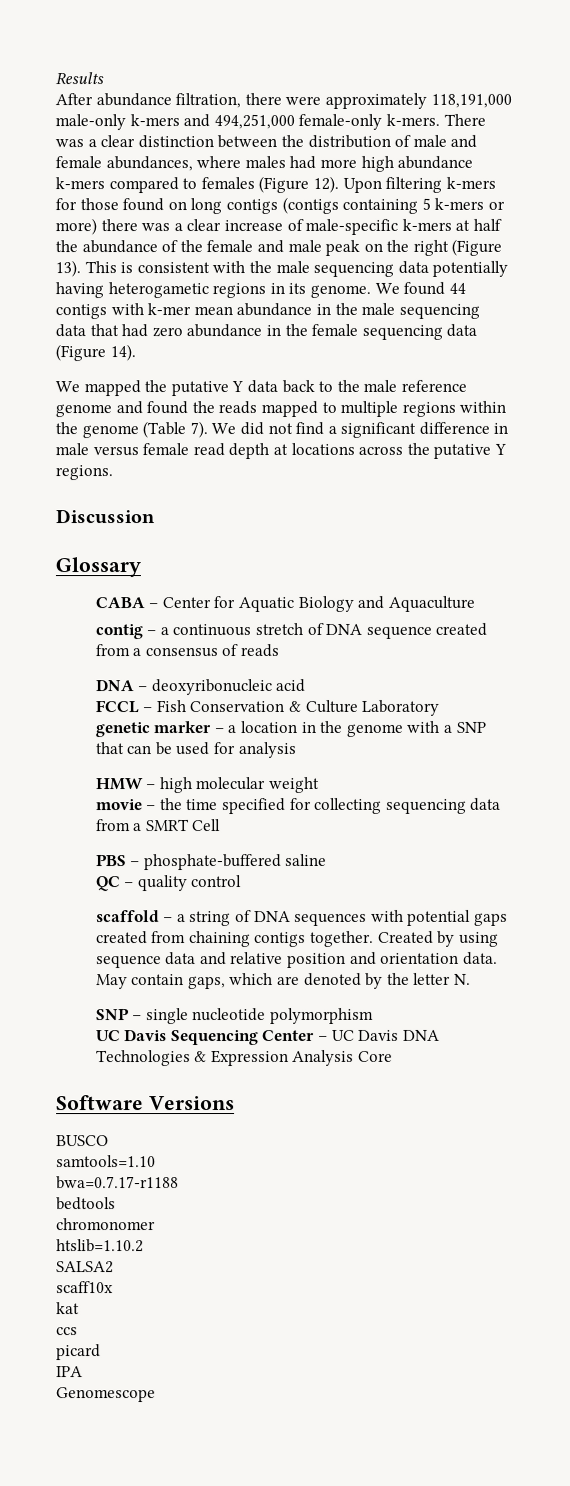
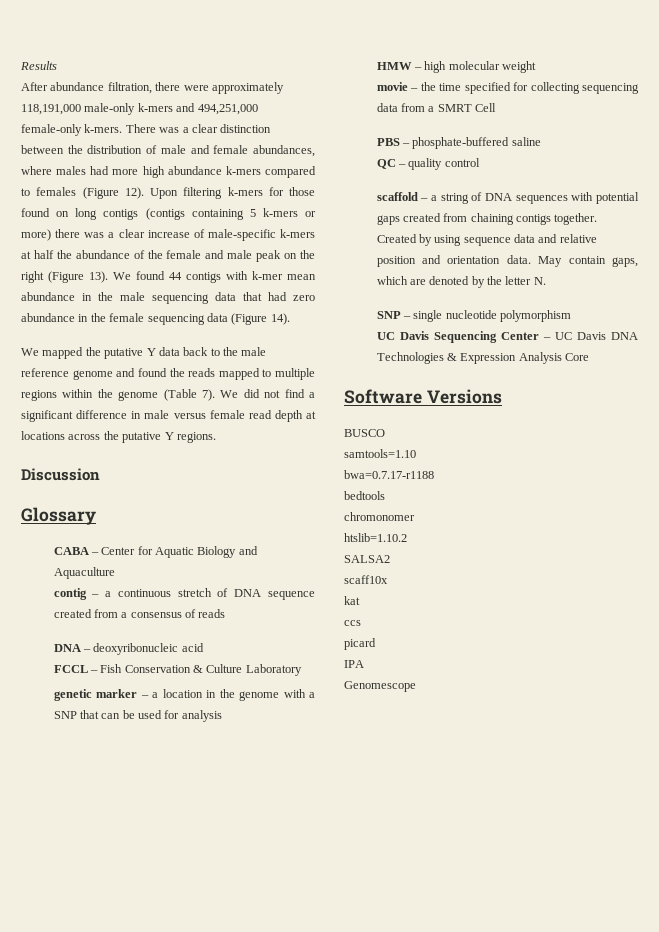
- This is consistent with the male sequencing data potentially having heterogametic regions in its genome.

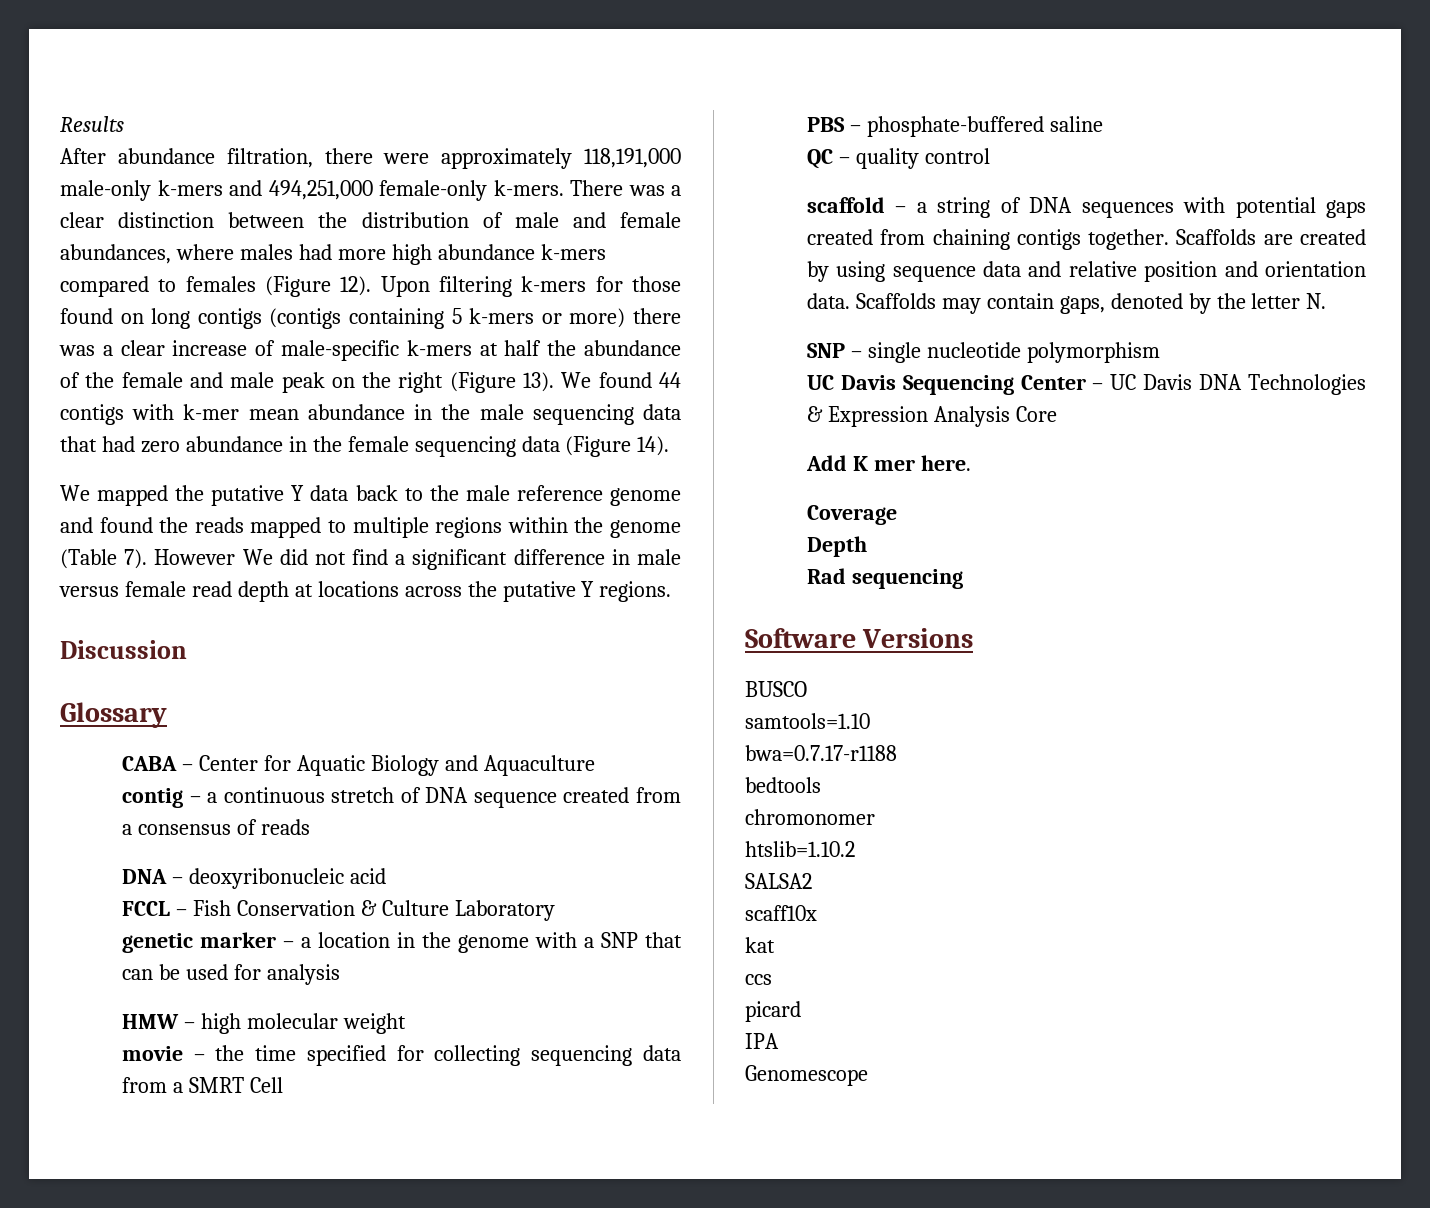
- We did not find a significant difference in male versus female read depth at locations across the putative Y regions.
+ However We did not find a significant difference in male versus female read depth at locations across the putative Y regions.
- Created by using sequence data and relative position and orientation data.
+ Scaffolds are created by using sequence data and relative position and orientation data.
- May contain gaps, which are denoted by the letter N.
+ Scaffolds may contain gaps, denoted by the letter N.
+ Add K mer here.
+ Coverage
+ Depth
+ Rad sequencing

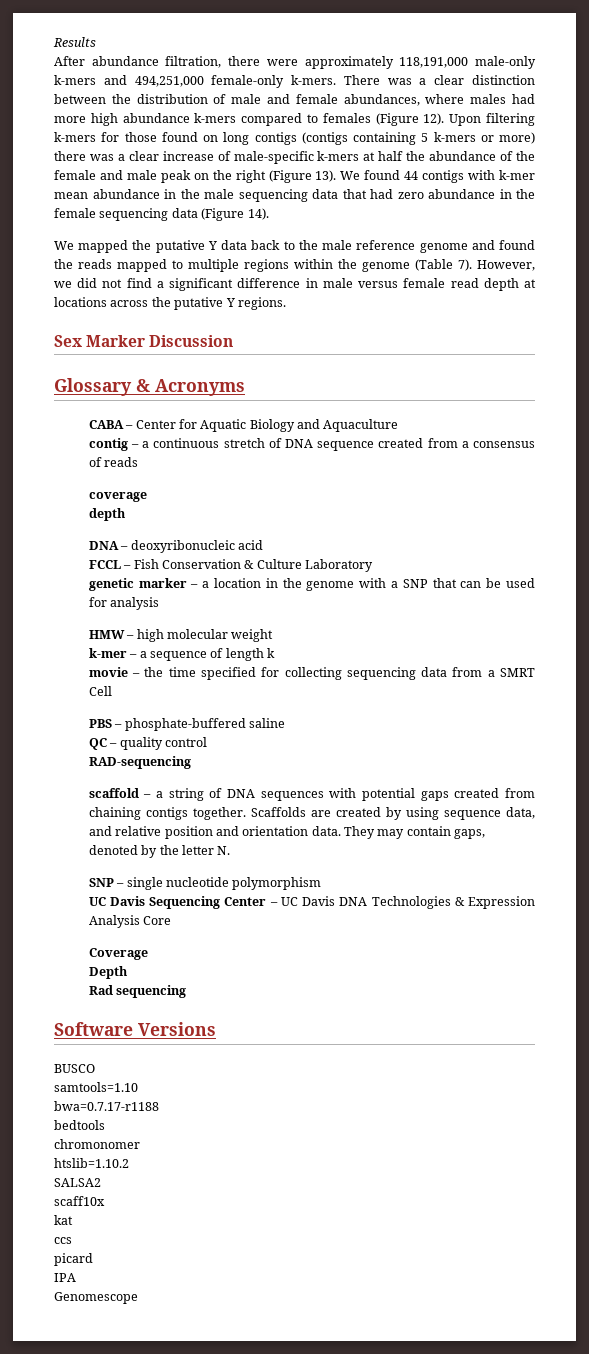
- However We did not find a significant difference in male versus female read depth at locations across the putative Y regions.
+ However, we did not find a significant difference in male versus female read depth at locations across the putative Y regions.
- Discussion
+ Sex Marker Discussion
- Glossary
+ Glossary & Acronyms
+ coverage
+ depth
+ k-mer – a sequence of length k
+ RAD-sequencing
- Scaffolds are created by using sequence data and relative position and orientation data.
+ Scaffolds are created by using sequence data, and relative position and orientation data.
- Scaffolds may contain gaps, denoted by the letter N.
+ They may contain gaps, denoted by the letter N.
- Add K mer here.

